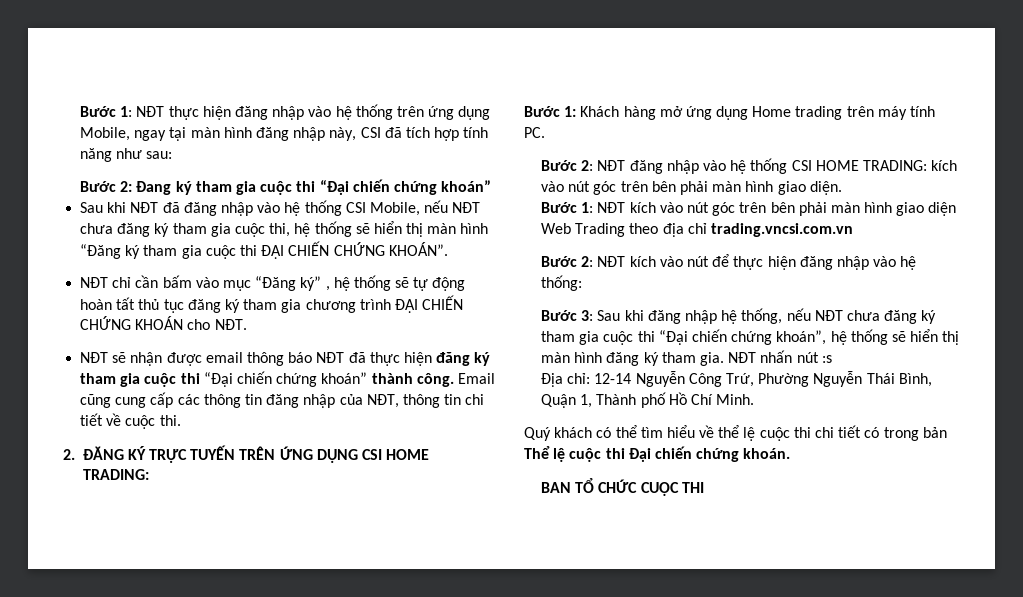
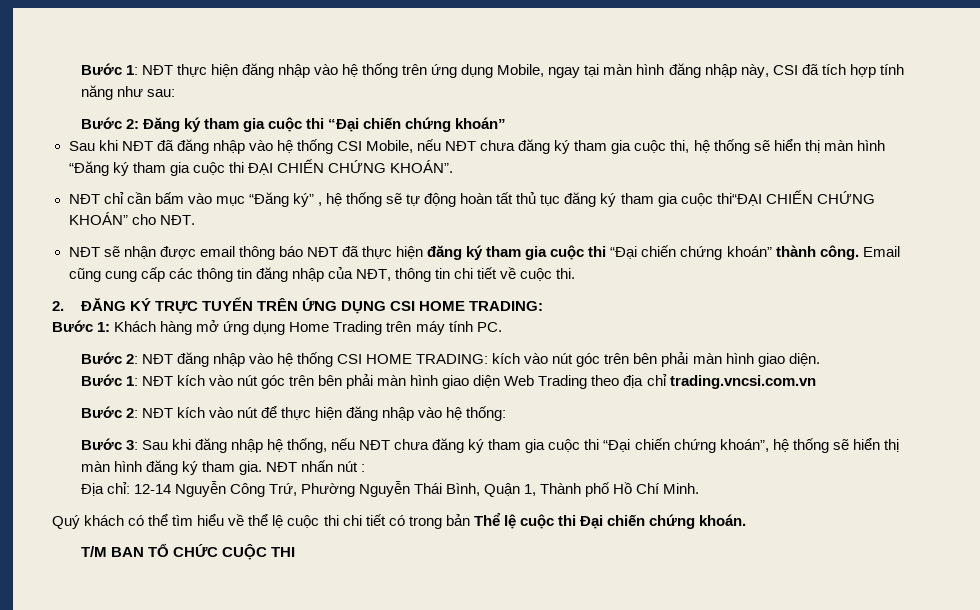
- Bước 2: Đang ký tham gia cuộc thi “Đại chiến chứng khoán”
+ Bước 2: Đăng ký tham gia cuộc thi “Đại chiến chứng khoán”
- NĐT chỉ cần bấm vào mục “Đăng ký” , hệ thống sẽ tự động hoàn tất thủ tục đăng ký tham gia chương trình ĐẠI CHIẾN CHỨNG KHOÁN cho NĐT.
+ NĐT chỉ cần bấm vào mục “Đăng ký” , hệ thống sẽ tự động hoàn tất thủ tục đăng ký tham gia cuộc thi“ĐẠI CHIẾN CHỨNG KHOÁN” cho NĐT.
- Bước 1: Khách hàng mở ứng dụng Home trading trên máy tính PC.
+ Bước 1: Khách hàng mở ứng dụng Home Trading trên máy tính PC.
- NĐT nhấn nút :s
+ NĐT nhấn nút :
- BAN TỔ CHỨC CUỘC THI
+ T/M BAN TỔ CHỨC CUỘC THI

